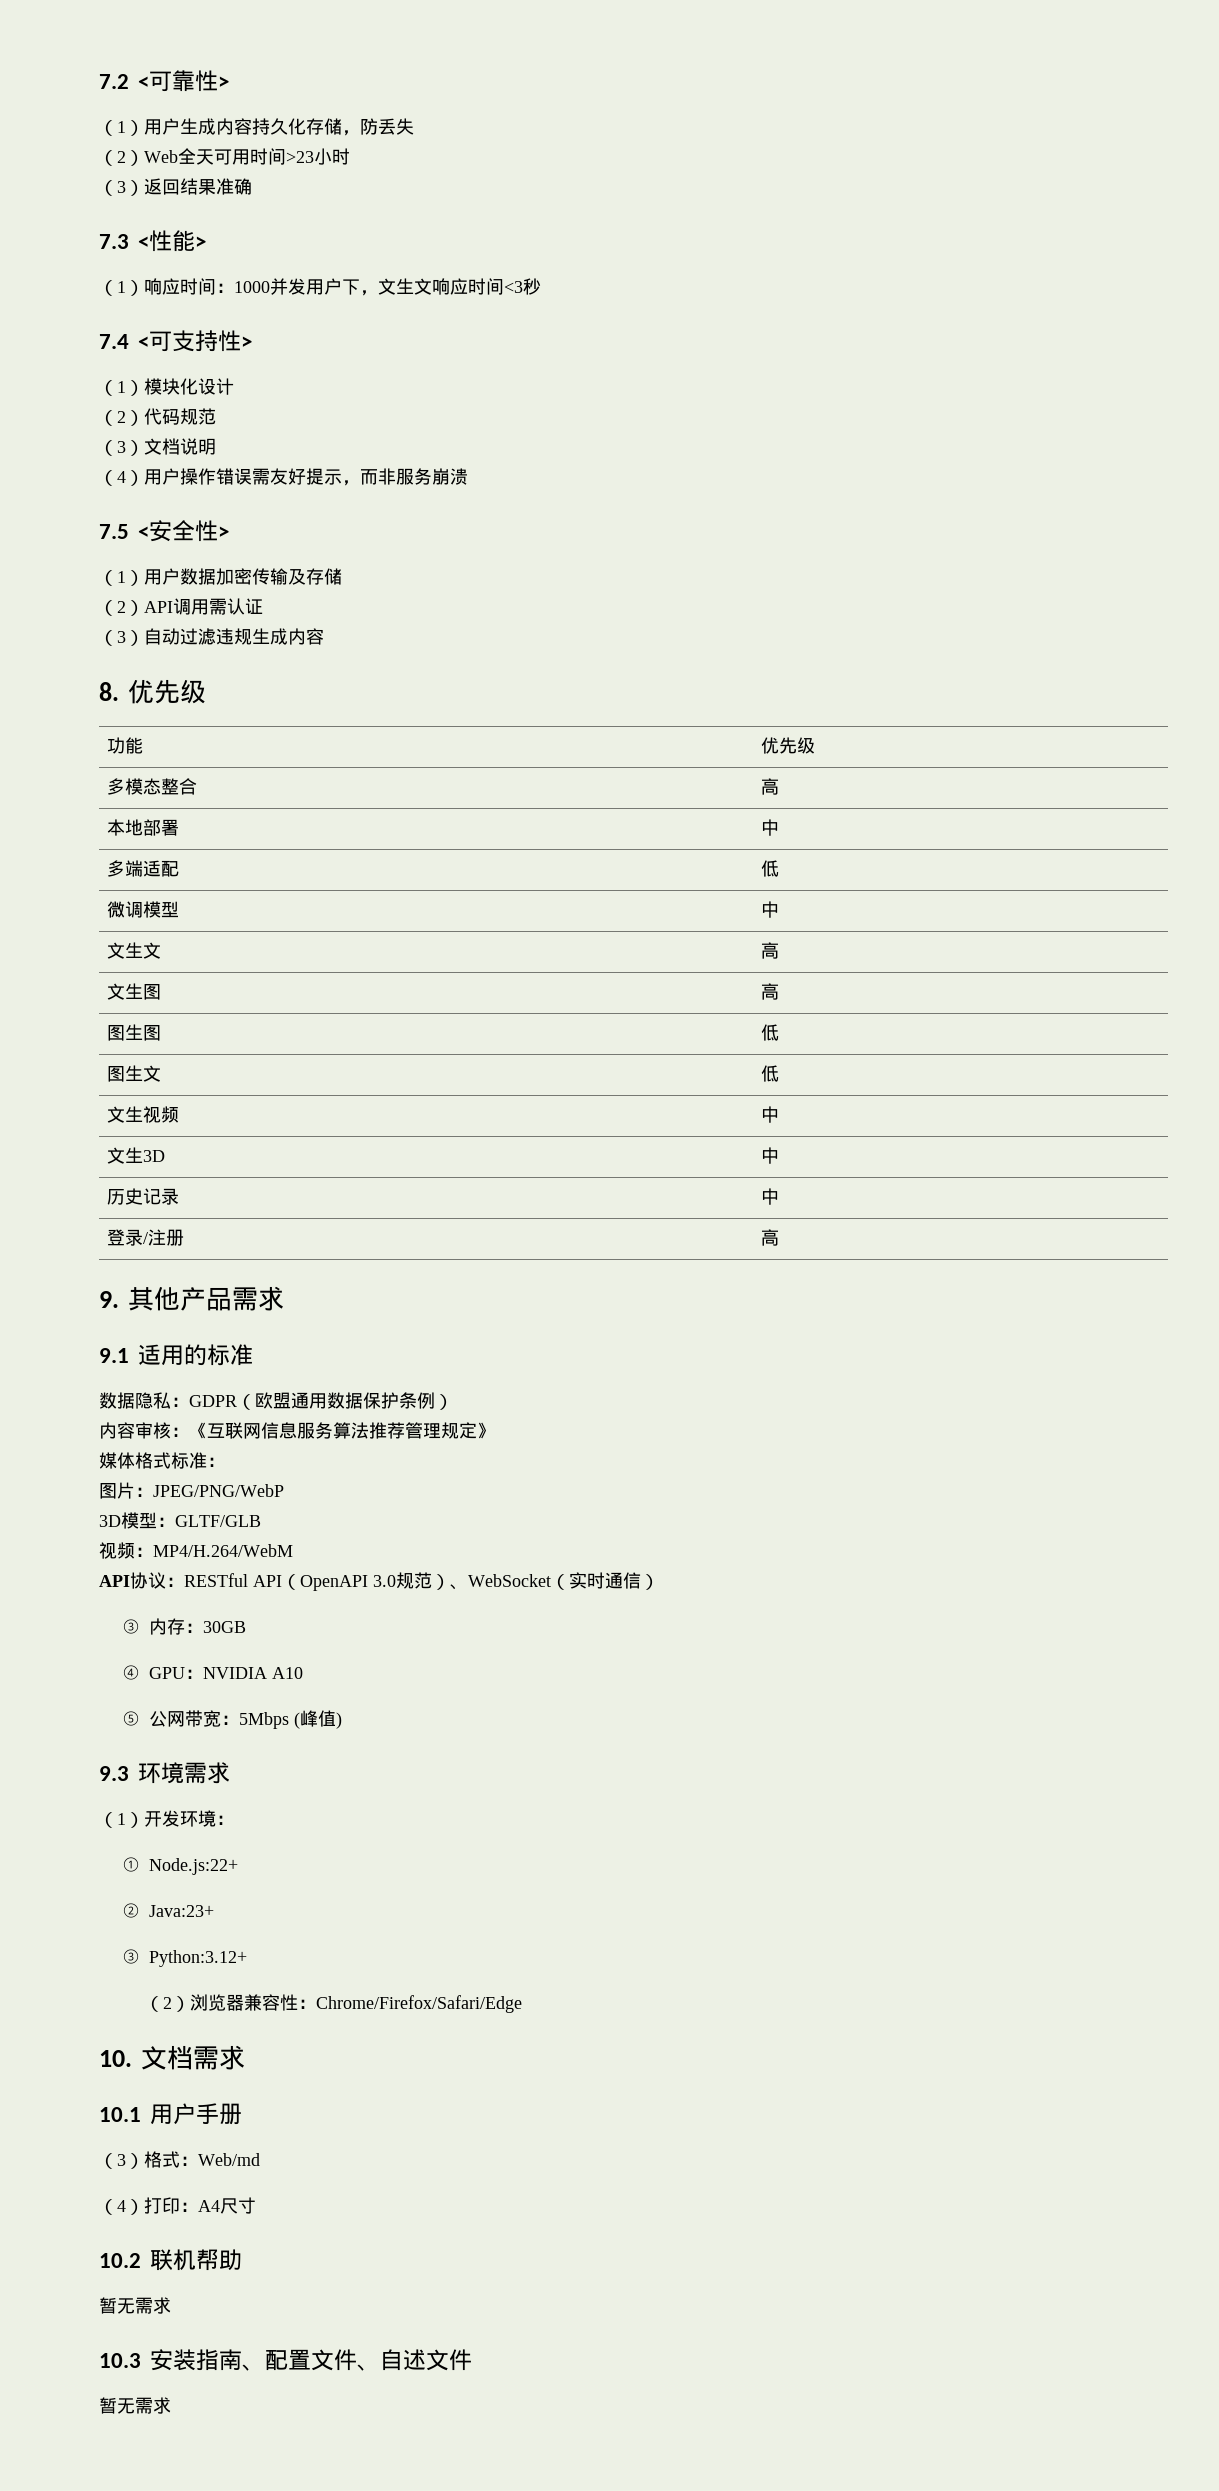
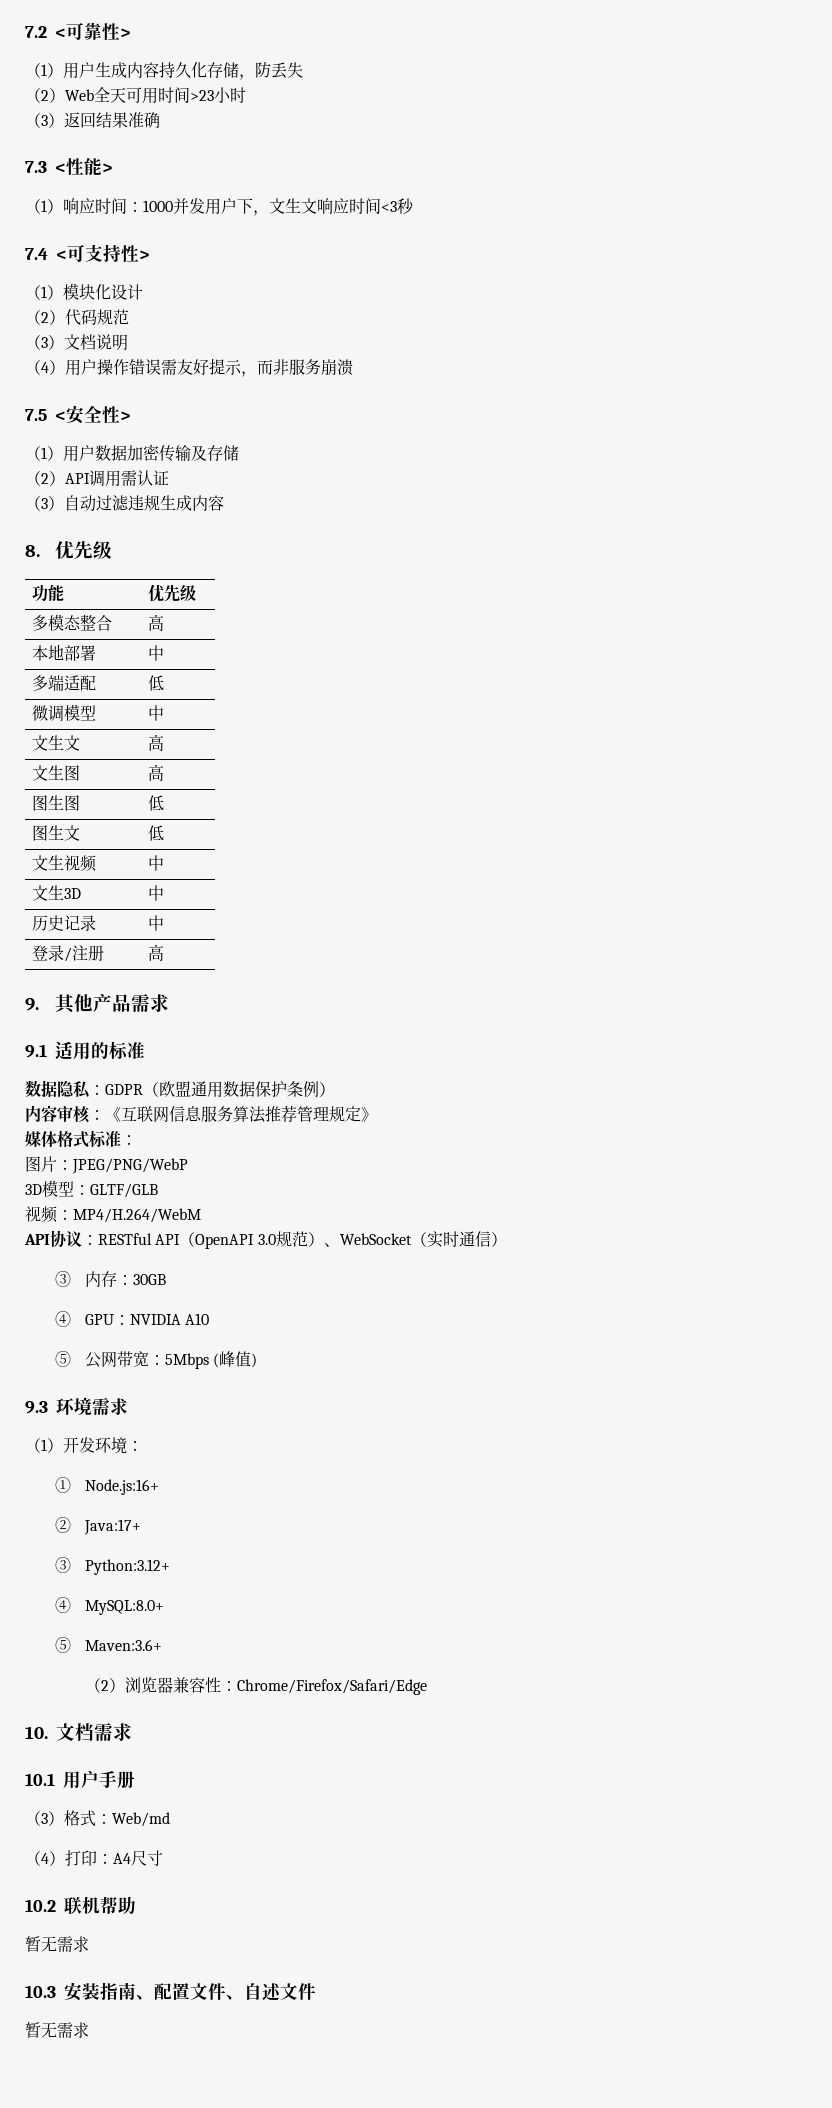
- ① Node.js:22+
- ② Java:23+
+ ① Node.js:16+
+ ② Java:17+
+ ④ MySQL:8.0+
+ ⑤ Maven:3.6+

